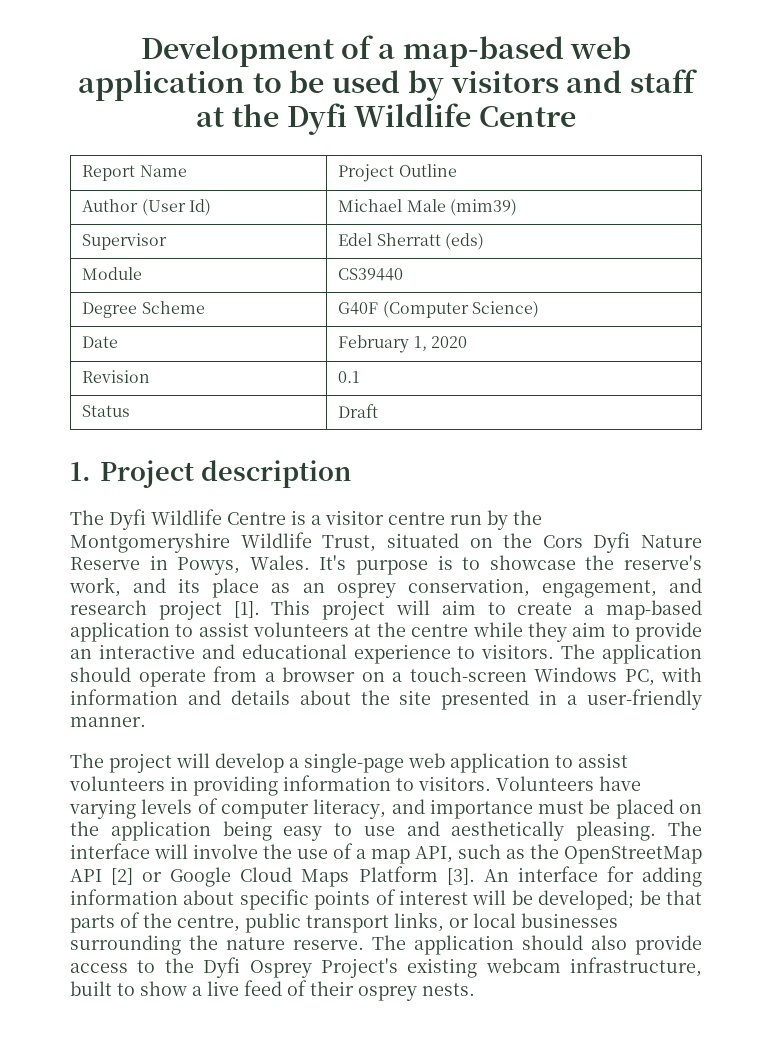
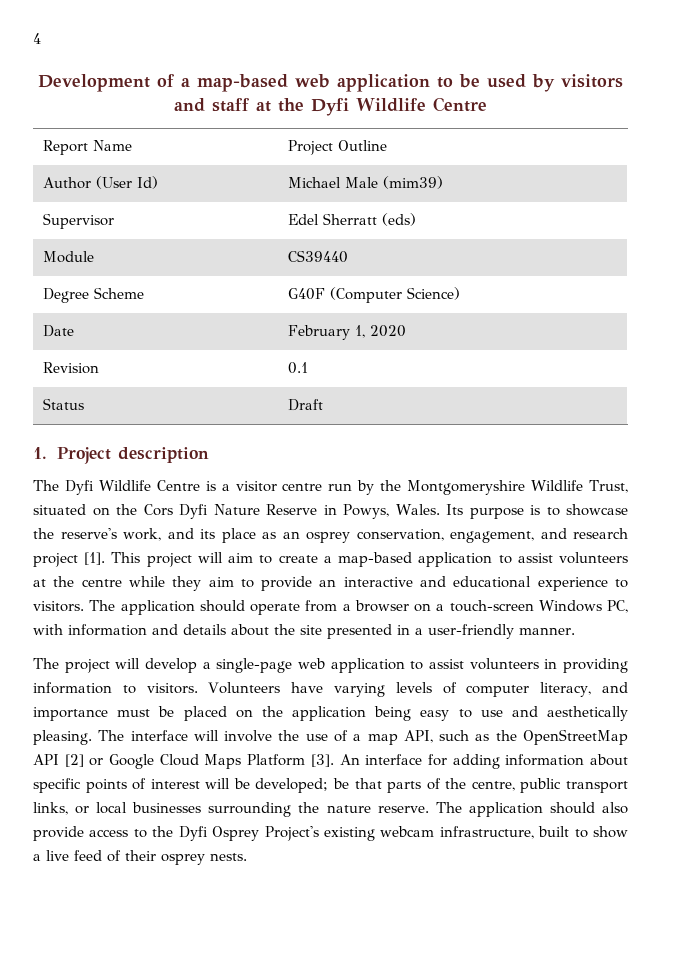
+ 4
- It's purpose is to showcase the reserve's work, and its place as an osprey conservation, engagement, and research project [1].
+ Its purpose is to showcase the reserve's work, and its place as an osprey conservation, engagement, and research project [1].

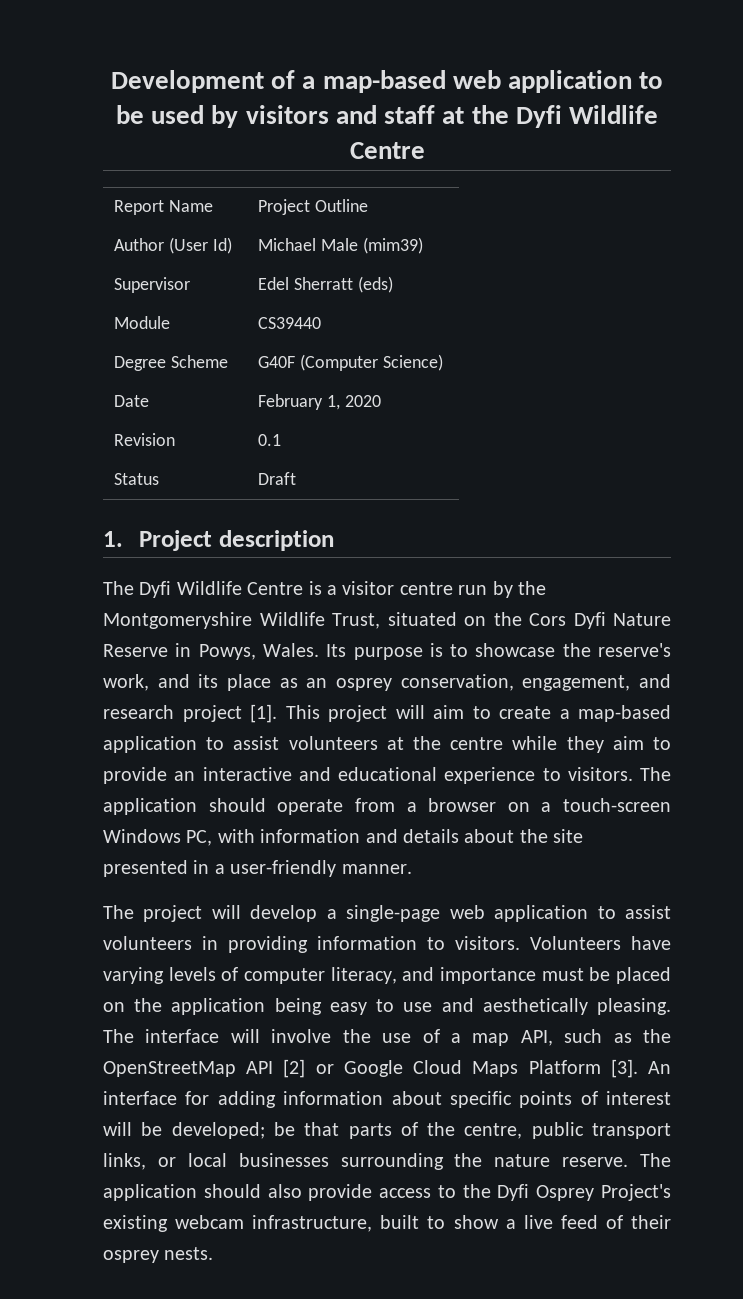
- 4

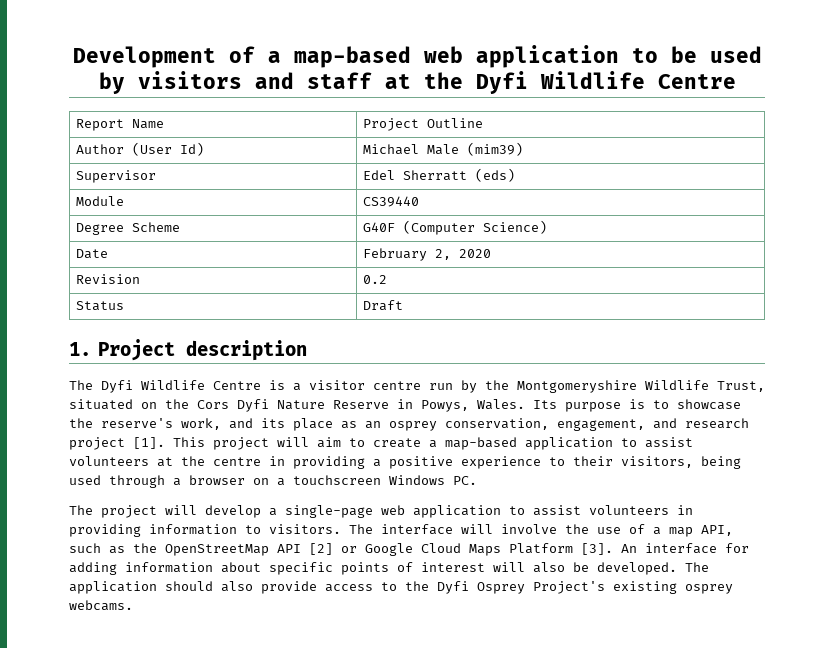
- Date | February 1, 2020
+ Date | February 2, 2020
- Revision | 0.1
+ Revision | 0.2
- This project will aim to create a map-based application to assist volunteers at the centre while they aim to provide an interactive and educational experience to visitors. The application should operate from a browser on a touch-screen Windows PC, with information and details about the site presented in a user-friendly manner.
+ This project will aim to create a map-based application to assist volunteers at the centre in providing a positive experience to their visitors, being used through a browser on a touchscreen Windows PC.
- Volunteers have varying levels of computer literacy, and importance must be placed on the application being easy to use and aesthetically pleasing.
- An interface for adding information about specific points of interest will be developed; be that parts of the centre, public transport links, or local businesses surrounding the nature reserve.
+ An interface for adding information about specific points of interest will also be developed.
- The application should also provide access to the Dyfi Osprey Project's existing webcam infrastructure, built to show a live feed of their osprey nests.
+ The application should also provide access to the Dyfi Osprey Project's existing osprey webcams.

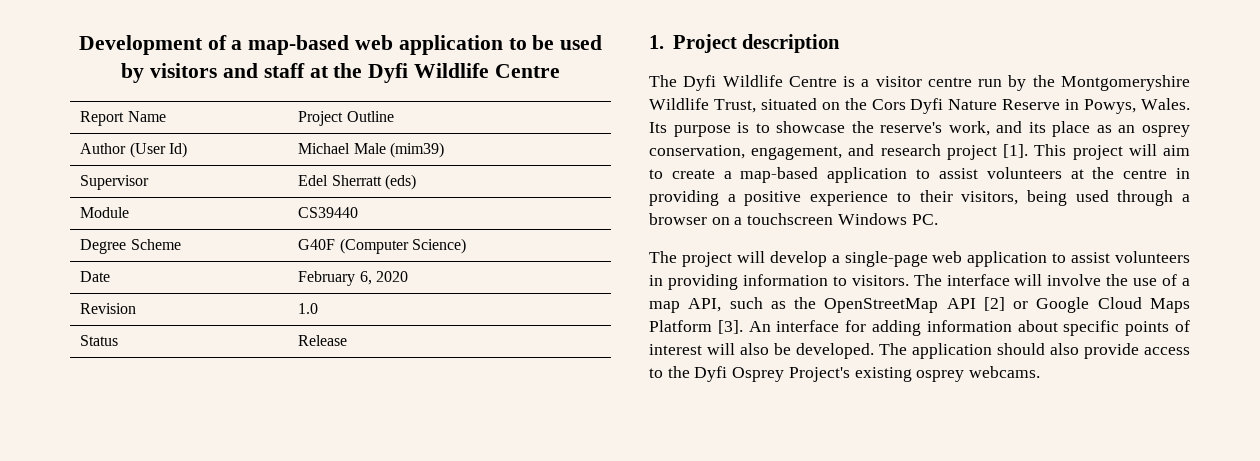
- Date | February 2, 2020
+ Date | February 6, 2020
- Revision | 0.2
+ Revision | 1.0
- Status | Draft
+ Status | Release

